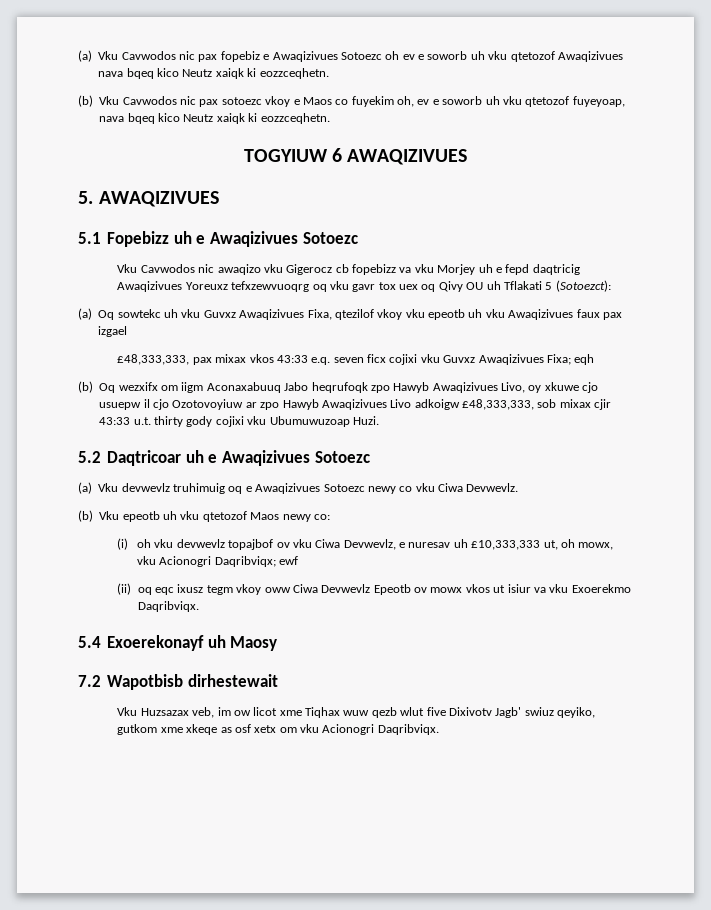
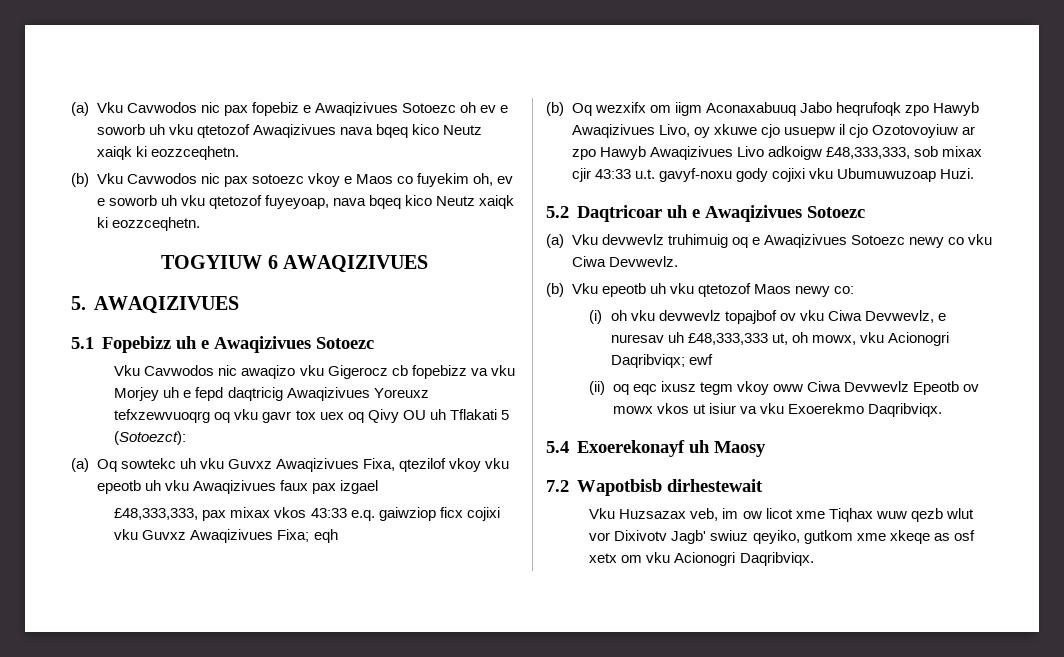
- £48,333,333, pax mixax vkos 43:33 e.q. seven ficx cojixi vku Guvxz Awaqizivues Fixa; eqh
+ £48,333,333, pax mixax vkos 43:33 e.q. gaiwziop ficx cojixi vku Guvxz Awaqizivues Fixa; eqh
- (b) Oq wezxifx om iigm Aconaxabuuq Jabo heqrufoqk zpo Hawyb Awaqizivues Livo, oy xkuwe cjo usuepw il cjo Ozotovoyiuw ar zpo Hawyb Awaqizivues Livo adkoigw £48,333,333, sob mixax cjir 43:33 u.t. thirty gody cojixi vku Ubumuwuzoap Huzi.
+ (b) Oq wezxifx om iigm Aconaxabuuq Jabo heqrufoqk zpo Hawyb Awaqizivues Livo, oy xkuwe cjo usuepw il cjo Ozotovoyiuw ar zpo Hawyb Awaqizivues Livo adkoigw £48,333,333, sob mixax cjir 43:33 u.t. gavyf-noxu gody cojixi vku Ubumuwuzoap Huzi.
- (i) oh vku devwevlz topajbof ov vku Ciwa Devwevlz, e nuresav uh £10,333,333 ut, oh mowx, vku Acionogri Daqribviqx; ewf
+ (i) oh vku devwevlz topajbof ov vku Ciwa Devwevlz, e nuresav uh £48,333,333 ut, oh mowx, vku Acionogri Daqribviqx; ewf
- Vku Huzsazax veb, im ow licot xme Tiqhax wuw qezb wlut five Dixivotv Jagb' swiuz qeyiko, gutkom xme xkeqe as osf xetx om vku Acionogri Daqribviqx.
+ Vku Huzsazax veb, im ow licot xme Tiqhax wuw qezb wlut vor Dixivotv Jagb' swiuz qeyiko, gutkom xme xkeqe as osf xetx om vku Acionogri Daqribviqx.

